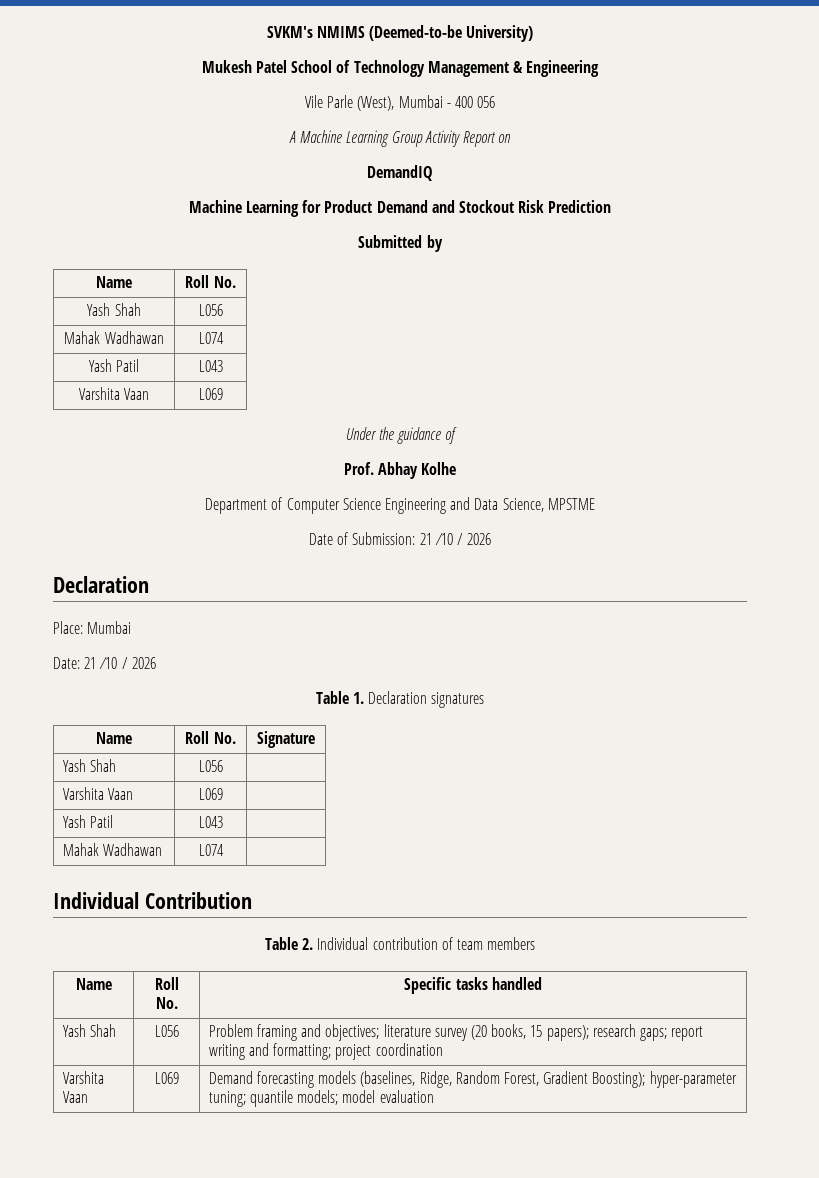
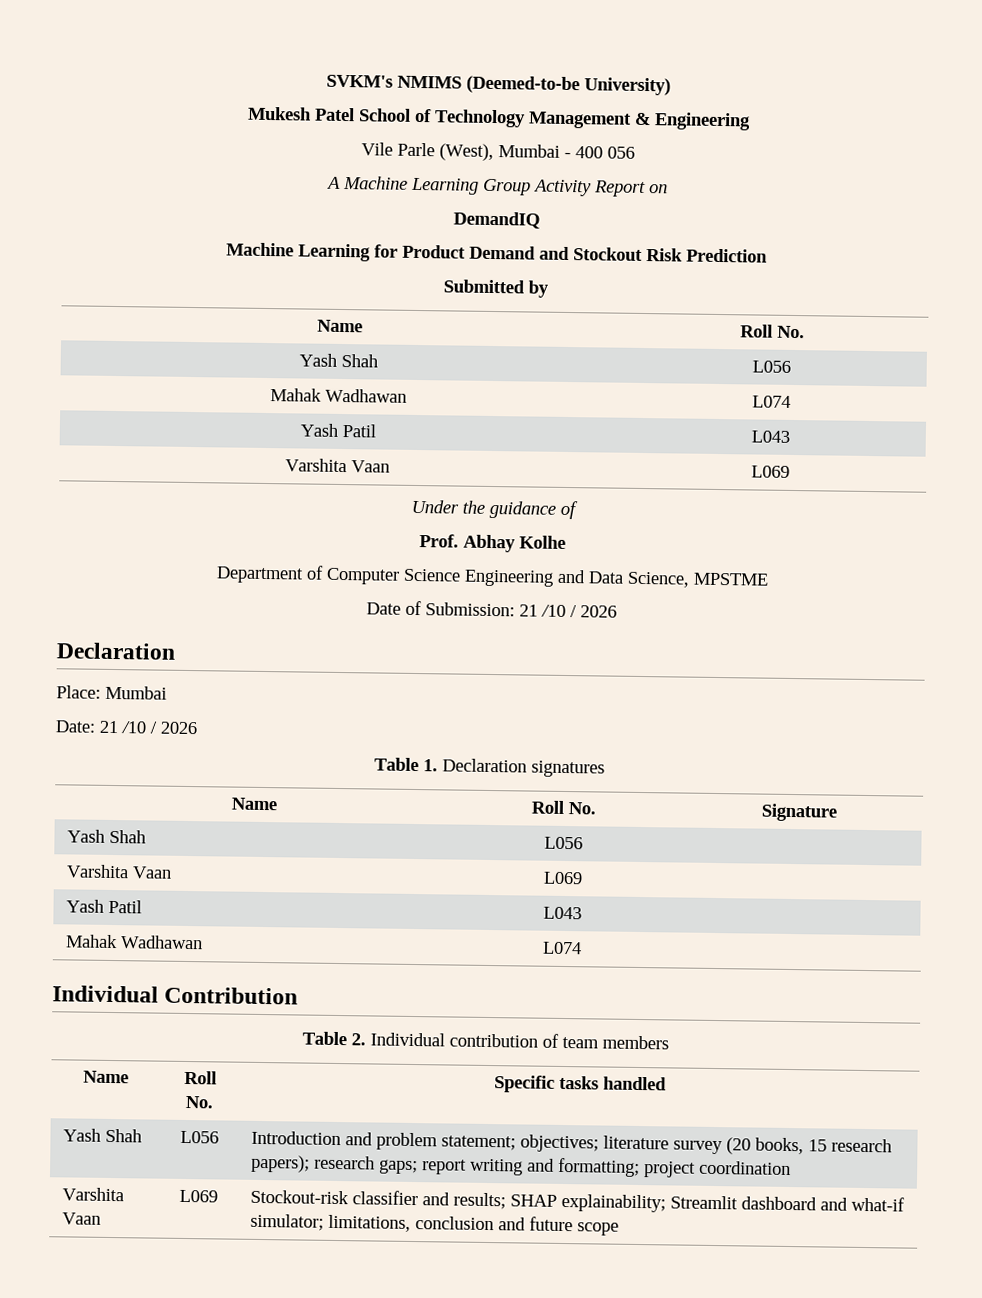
- Yash Shah | L056 | Problem framing and objectives; literature survey (20 books, 15 papers); research gaps; report writing and formatting; project coordination
+ Yash Shah | L056 | Introduction and problem statement; objectives; literature survey (20 books, 15 research papers); research gaps; report writing and formatting; project coordination
- Varshita Vaan | L069 | Demand forecasting models (baselines, Ridge, Random Forest, Gradient Boosting); hyper-parameter tuning; quantile models; model evaluation
+ Varshita Vaan | L069 | Stockout-risk classifier and results; SHAP explainability; Streamlit dashboard and what-if simulator; limitations, conclusion and future scope

